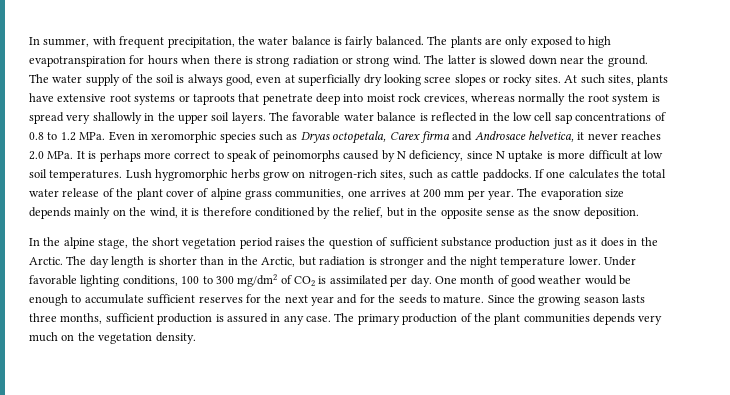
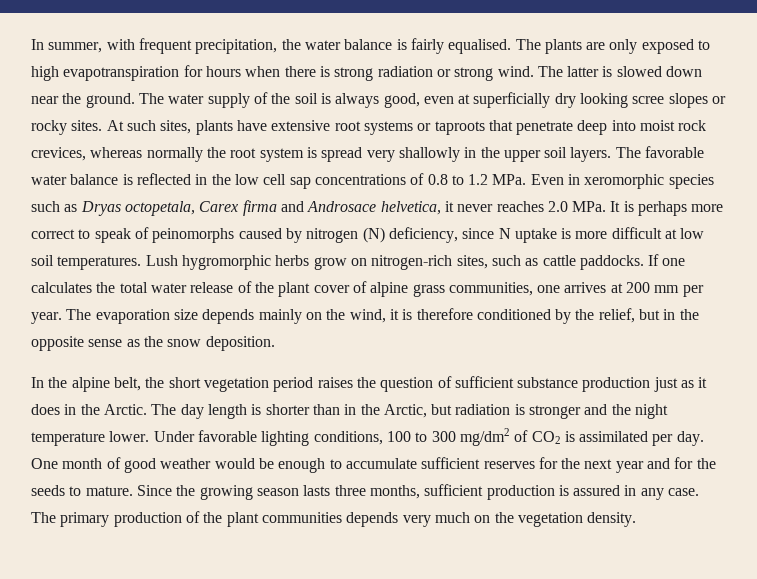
- In summer, with frequent precipitation, the water balance is fairly balanced.
+ In summer, with frequent precipitation, the water balance is fairly equalised.
- The favorable water balance is reflected in the low cell sap concentrations of 0.8 to 1.2 MPa. Even in xeromorphic species such as Dryas octopetala, Carex firma and Androsace helvetica, it never reaches 2.0 MPa. It is perhaps more correct to speak of peinomorphs caused by N deficiency, since N uptake is more difficult at low soil temperatures.
+ The favorable water balance is reflected in the low cell sap concentrations of 0.8 to 1.2 MPa. Even in xeromorphic species such as Dryas octopetala, Carex firma and Androsace helvetica, it never reaches 2.0 MPa. It is perhaps more correct to speak of peinomorphs caused by nitrogen (N) deficiency, since N uptake is more difficult at low soil temperatures.
- In the alpine stage, the short vegetation period raises the question of sufficient substance production just as it does in the Arctic.
+ In the alpine belt, the short vegetation period raises the question of sufficient substance production just as it does in the Arctic.

